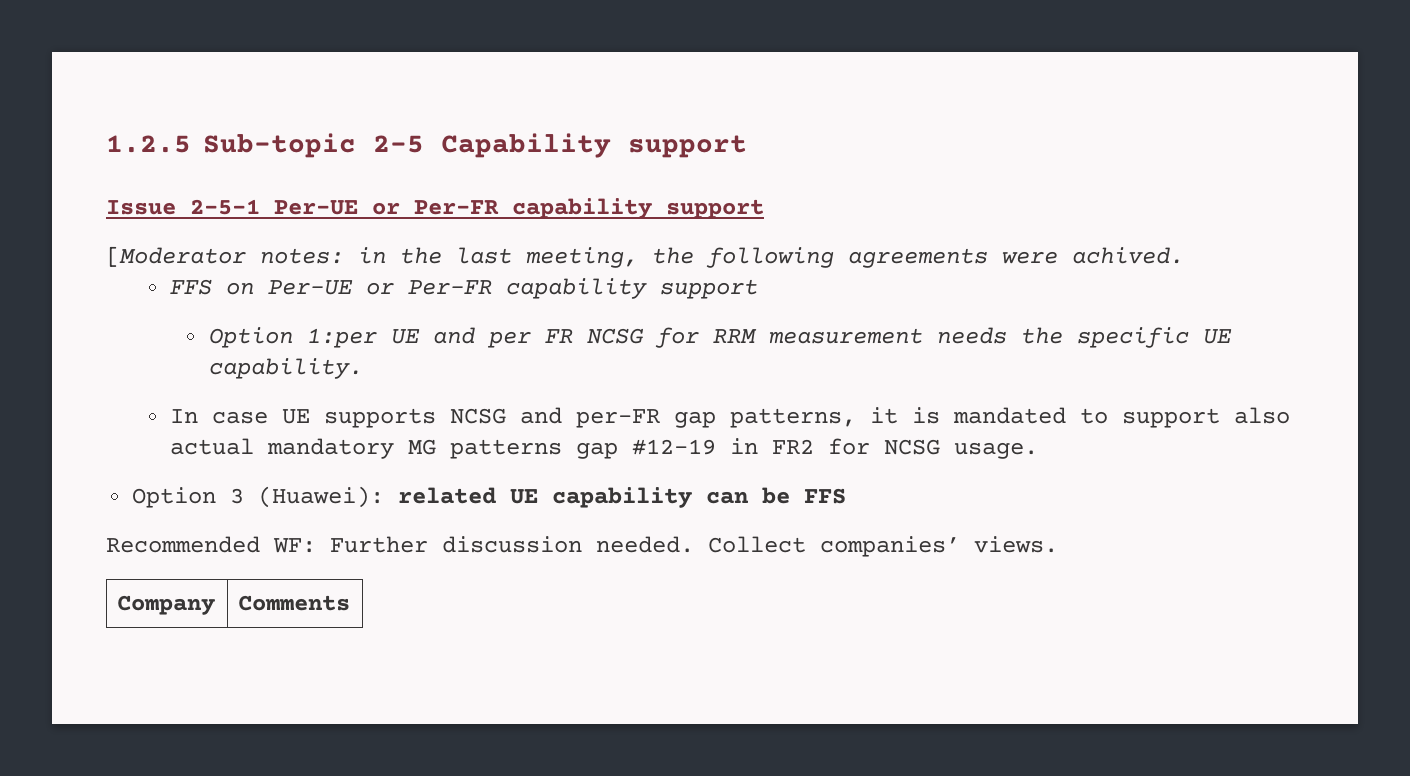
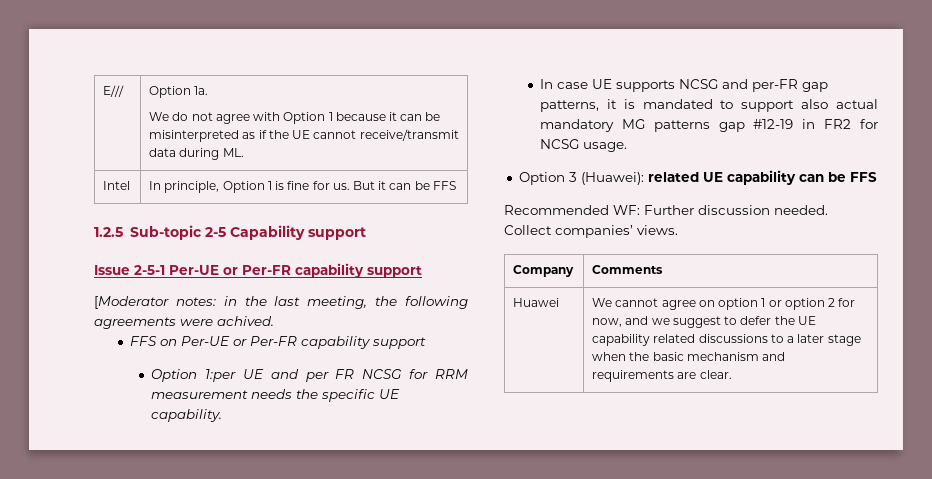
+ E/// | Option 1a.
+ We do not agree with Option 1 because it can be misinterpreted as if the UE cannot receive/transmit data during ML.
+ Intel | In principle, Option 1 is fine for us. But it can be FFS
+ Huawei | We cannot agree on option 1 or option 2 for now, and we suggest to defer the UE capability related discussions to a later stage when the basic mechanism and requirements are clear.

